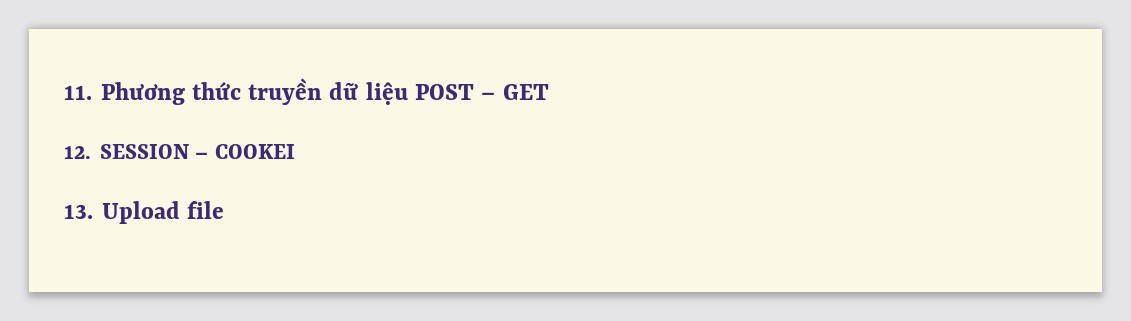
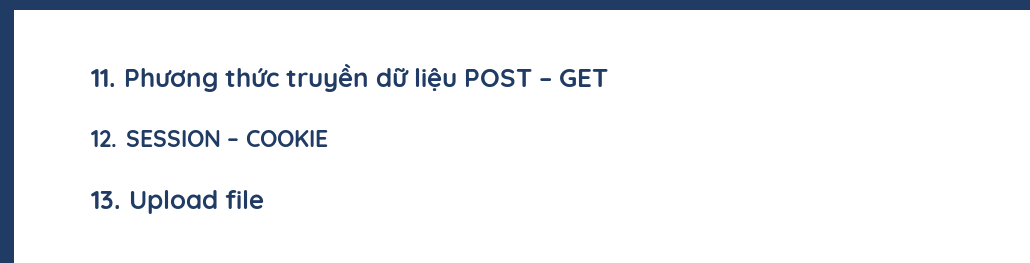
- 12. SESSION – COOKEI
+ 12. SESSION – COOKIE

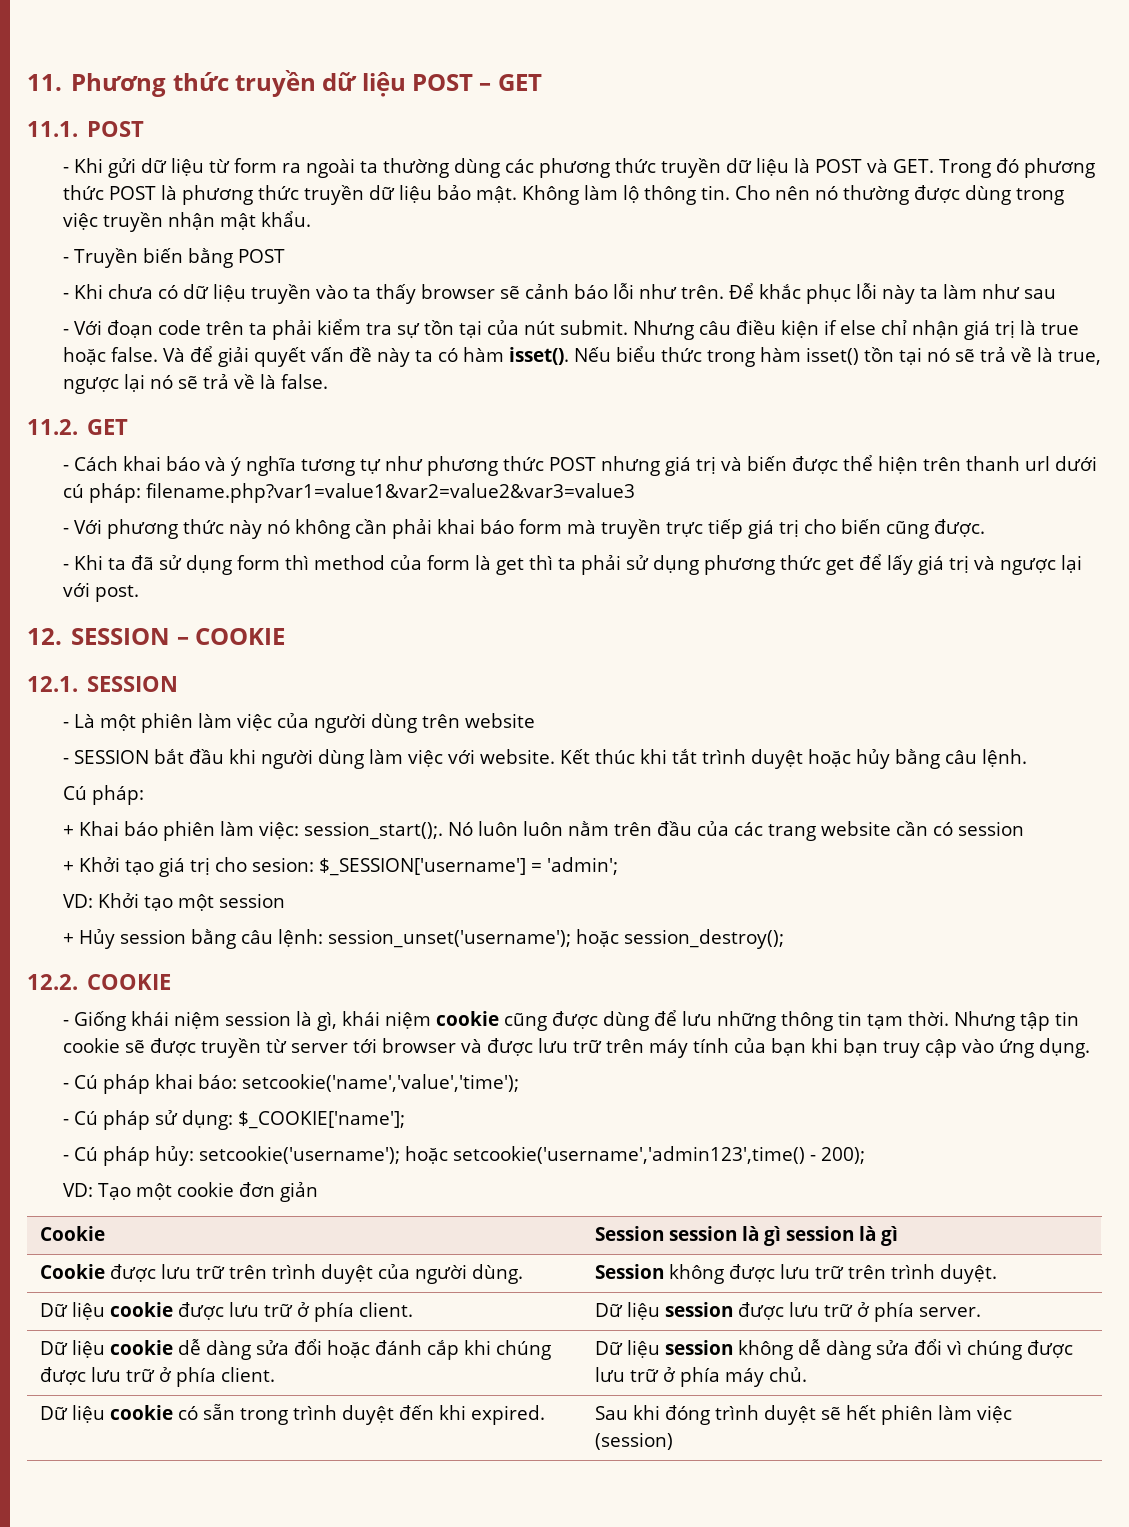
+ 11.1. POST
+ - Khi gửi dữ liệu từ form ra ngoài ta thường dùng các phương thức truyền dữ liệu là POST và GET. Trong đó phương thức POST là phương thức truyền dữ liệu bảo mật. Không làm lộ thông tin. Cho nên nó thường được dùng trong việc truyền nhận mật khẩu.
+ - Truyền biến bằng POST
+ - Khi chưa có dữ liệu truyền vào ta thấy browser sẽ cảnh báo lỗi như trên. Để khắc phục lỗi này ta làm như sau
+ - Với đoạn code trên ta phải kiểm tra sự tồn tại của nút submit. Nhưng câu điều kiện if else chỉ nhận giá trị là true hoặc false. Và để giải quyết vấn đề này ta có hàm isset(). Nếu biểu thức trong hàm isset() tồn tại nó sẽ trả về là true, ngược lại nó sẽ trả về là false.
+ 11.2. GET
+ - Cách khai báo và ý nghĩa tương tự như phương thức POST nhưng giá trị và biến được thể hiện trên thanh url dưới cú pháp: filename.php?var1=value1&var2=value2&var3=value3
+ - Với phương thức này nó không cần phải khai báo form mà truyền trực tiếp giá trị cho biến cũng được.
+ - Khi ta đã sử dụng form thì method của form là get thì ta phải sử dụng phương thức get để lấy giá trị và ngược lại với post.
  12. SESSION – COOKIE
- 13. Upload file
+ 12.1. SESSION
+ - Là một phiên làm việc của người dùng trên website
+ - SESSION bắt đầu khi người dùng làm việc với website. Kết thúc khi tắt trình duyệt hoặc hủy bằng câu lệnh.
+ Cú pháp:
+ + Khai báo phiên làm việc: session_start();. Nó luôn luôn nằm trên đầu của các trang website cần có session
+ + Khởi tạo giá trị cho sesion: $_SESSION['username'] = 'admin';
+ VD: Khởi tạo một session
+ + Hủy session bằng câu lệnh: session_unset('username'); hoặc session_destroy();
+ 12.2. COOKIE
+ - Giống khái niệm session là gì, khái niệm cookie cũng được dùng để lưu những thông tin tạm thời. Nhưng tập tin cookie sẽ được truyền từ server tới browser và được lưu trữ trên máy tính của bạn khi bạn truy cập vào ứng dụng.
+ - Cú pháp khai báo: setcookie('name','value','time');
+ - Cú pháp sử dụng: $_COOKIE['name'];
+ - Cú pháp hủy: setcookie('username'); hoặc setcookie('username','admin123',time() - 200);
+ VD: Tạo một cookie đơn giản
+ Cookie | Session session là gì session là gì
+ Cookie được lưu trữ trên trình duyệt của người dùng. | Session không được lưu trữ trên trình duyệt.
+ Dữ liệu cookie được lưu trữ ở phía client. | Dữ liệu session được lưu trữ ở phía server.
+ Dữ liệu cookie dễ dàng sửa đổi hoặc đánh cắp khi chúng được lưu trữ ở phía client. | Dữ liệu session không dễ dàng sửa đổi vì chúng được lưu trữ ở phía máy chủ.
+ Dữ liệu cookie có sẵn trong trình duyệt đến khi expired. | Sau khi đóng trình duyệt sẽ hết phiên làm việc (session)

